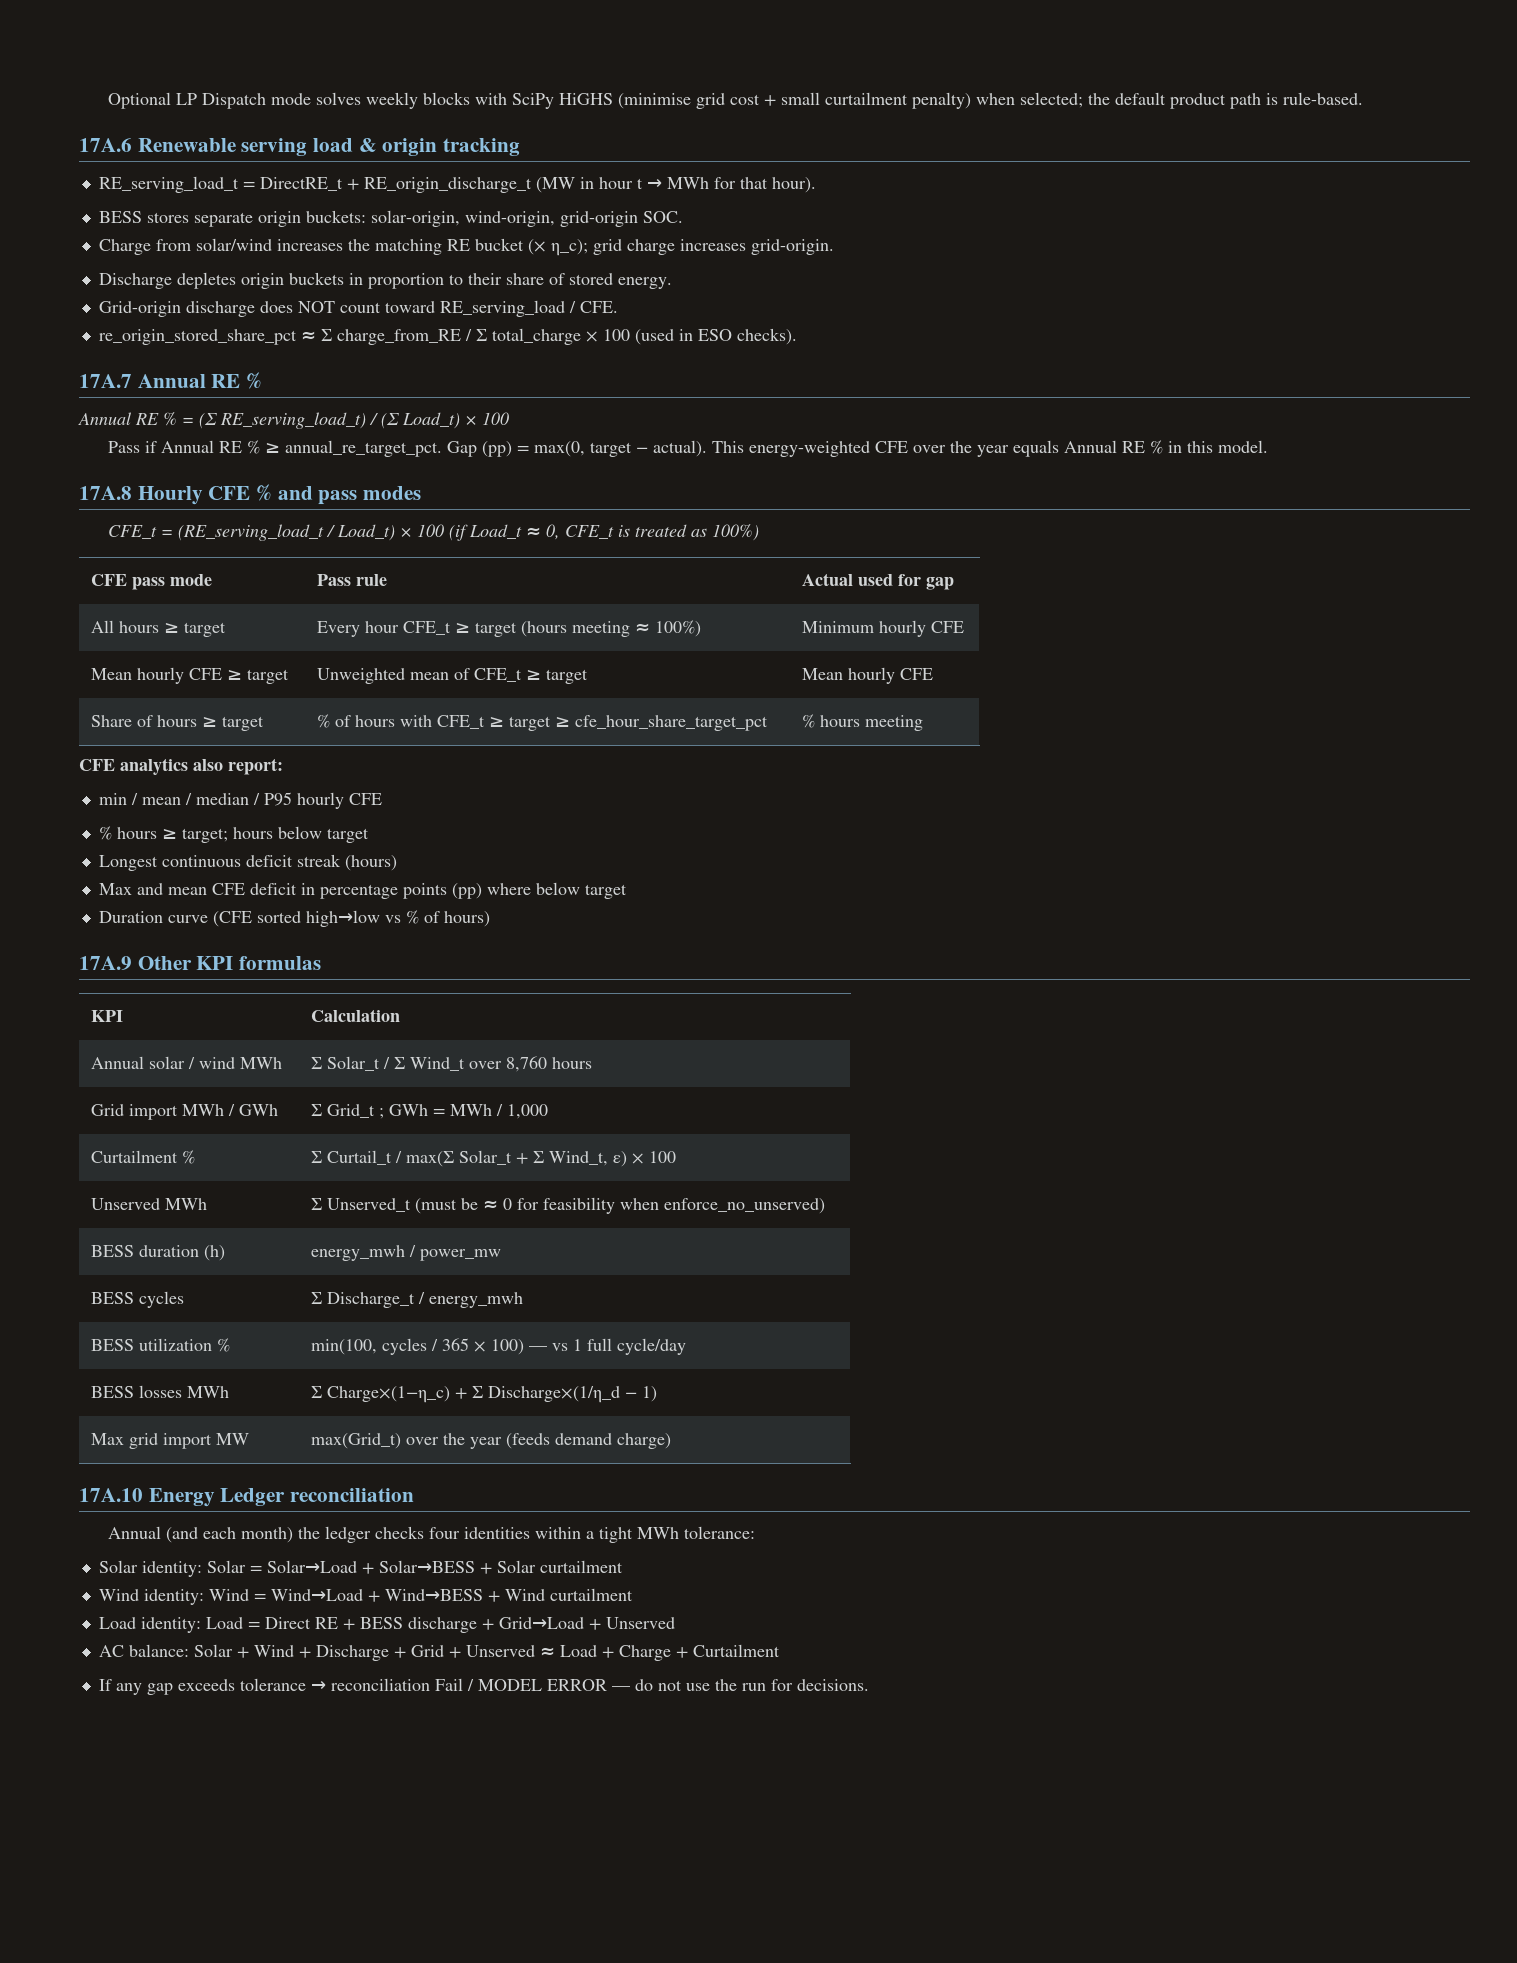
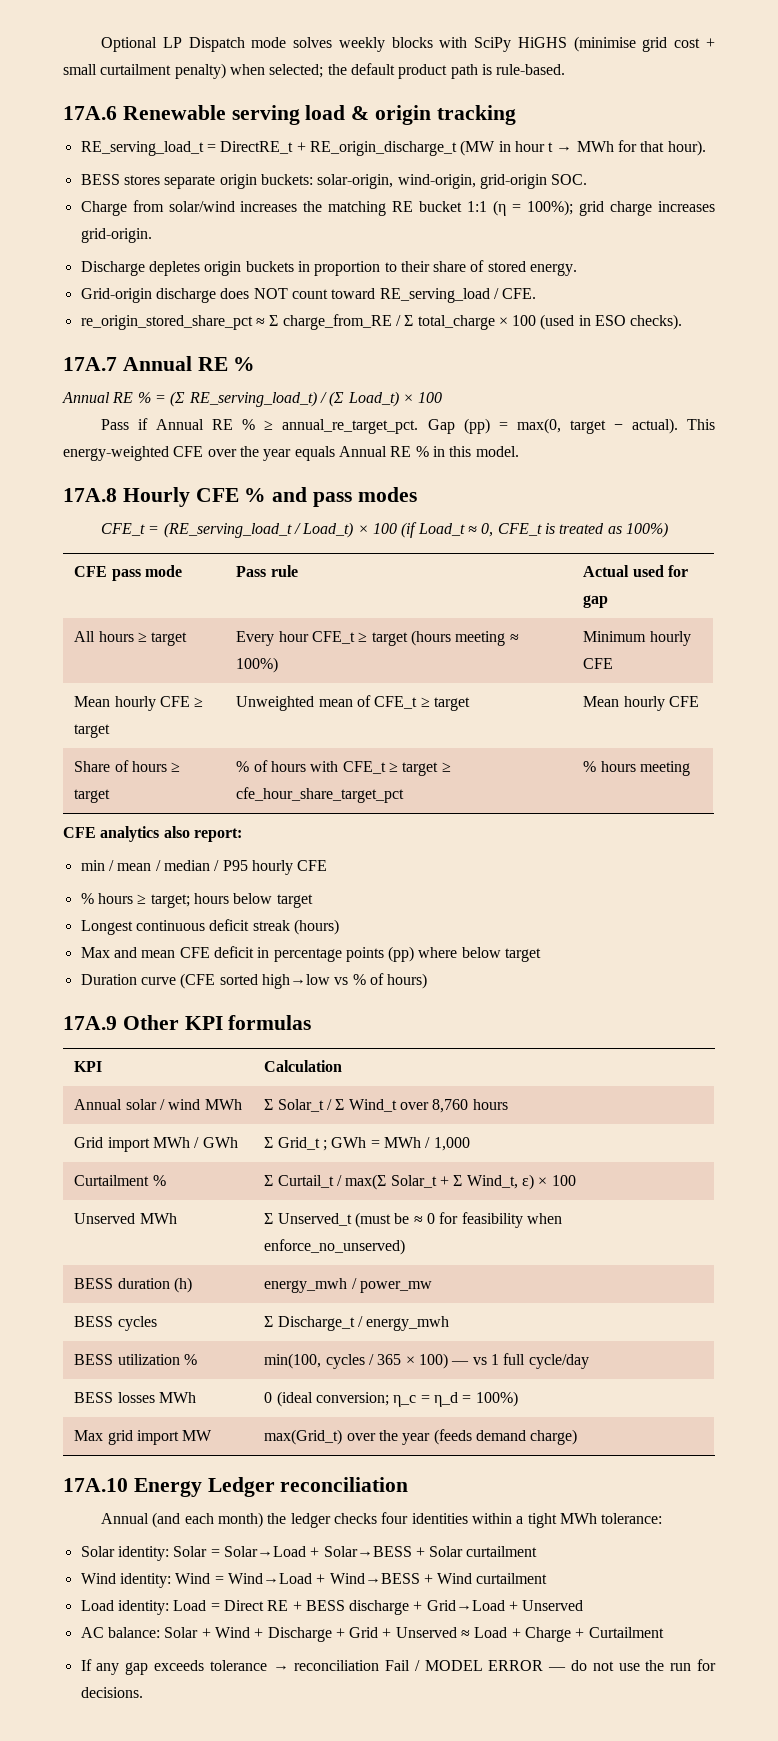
- Charge from solar/wind increases the matching RE bucket (× η_c); grid charge increases grid-origin.
+ Charge from solar/wind increases the matching RE bucket 1:1 (η = 100%); grid charge increases grid-origin.
- BESS losses MWh | Σ Charge×(1−η_c) + Σ Discharge×(1/η_d − 1)
+ BESS losses MWh | 0 (ideal conversion; η_c = η_d = 100%)

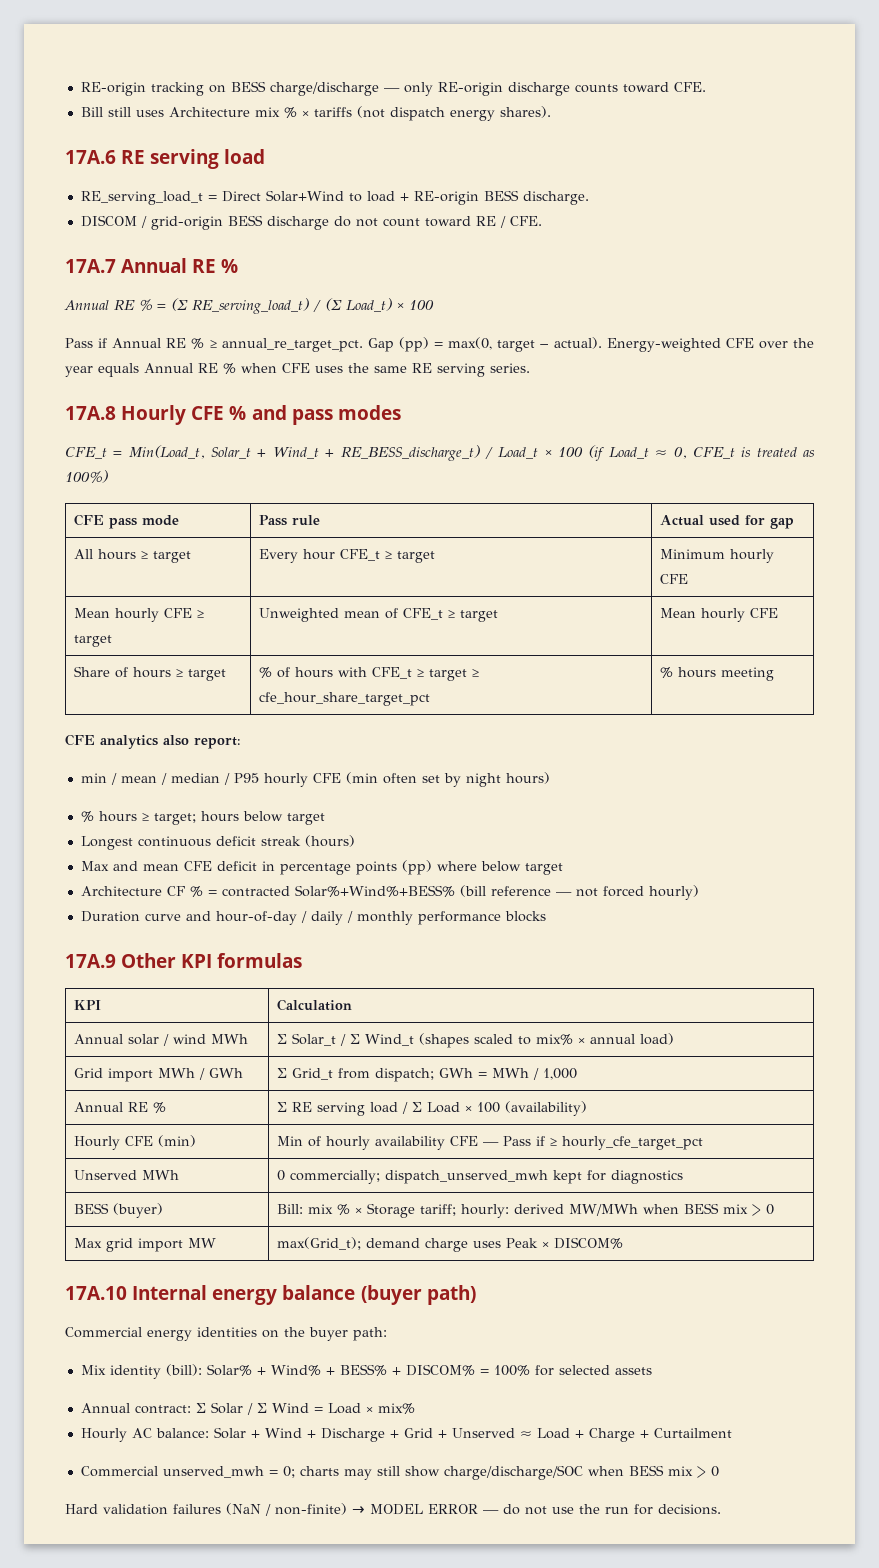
- Optional LP Dispatch mode solves weekly blocks with SciPy HiGHS (minimise grid cost + small curtailment penalty) when selected; the default product path is rule-based.
+ RE-origin tracking on BESS charge/discharge — only RE-origin discharge counts toward CFE.
+ Bill still uses Architecture mix % × tariffs (not dispatch energy shares).
- 17A.6 Renewable serving load & origin tracking
+ 17A.6 RE serving load
- RE_serving_load_t = DirectRE_t + RE_origin_discharge_t (MW in hour t → MWh for that hour).
- BESS stores separate origin buckets: solar-origin, wind-origin, grid-origin SOC.
- Charge from solar/wind increases the matching RE bucket 1:1 (η = 100%); grid charge increases grid-origin.
- Discharge depletes origin buckets in proportion to their share of stored energy.
- Grid-origin discharge does NOT count toward RE_serving_load / CFE.
+ RE_serving_load_t = Direct Solar+Wind to load + RE-origin BESS discharge.
+ DISCOM / grid-origin BESS discharge do not count toward RE / CFE.
- re_origin_stored_share_pct ≈ Σ charge_from_RE / Σ total_charge × 100 (used in ESO checks).
- This energy-weighted CFE over the year equals Annual RE % in this model.
+ Energy-weighted CFE over the year equals Annual RE % when CFE uses the same RE serving series.
- CFE_t = (RE_serving_load_t / Load_t) × 100 (if Load_t ≈ 0, CFE_t is treated as 100%)
+ CFE_t = Min(Load_t, Solar_t + Wind_t + RE_BESS_discharge_t) / Load_t × 100 (if Load_t ≈ 0, CFE_t is treated as 100%)
- All hours ≥ target | Every hour CFE_t ≥ target (hours meeting ≈ 100%) | Minimum hourly CFE
+ All hours ≥ target | Every hour CFE_t ≥ target | Minimum hourly CFE
- min / mean / median / P95 hourly CFE
+ min / mean / median / P95 hourly CFE (min often set by night hours)
- Duration curve (CFE sorted high→low vs % of hours)
+ Architecture CF % = contracted Solar%+Wind%+BESS% (bill reference — not forced hourly)
+ Duration curve and hour-of-day / daily / monthly performance blocks
- Annual solar / wind MWh | Σ Solar_t / Σ Wind_t over 8,760 hours
+ Annual solar / wind MWh | Σ Solar_t / Σ Wind_t (shapes scaled to mix% × annual load)
- Grid import MWh / GWh | Σ Grid_t ; GWh = MWh / 1,000
+ Grid import MWh / GWh | Σ Grid_t from dispatch; GWh = MWh / 1,000
- Curtailment % | Σ Curtail_t / max(Σ Solar_t + Σ Wind_t, ε) × 100
- Unserved MWh | Σ Unserved_t (must be ≈ 0 for feasibility when enforce_no_unserved)
- BESS duration (h) | energy_mwh / power_mw
- BESS cycles | Σ Discharge_t / energy_mwh
- BESS utilization % | min(100, cycles / 365 × 100) — vs 1 full cycle/day
- BESS losses MWh | 0 (ideal conversion; η_c = η_d = 100%)
- Max grid import MW | max(Grid_t) over the year (feeds demand charge)
- 17A.10 Energy Ledger reconciliation
- Annual (and each month) the ledger checks four identities within a tight MWh tolerance:
- Solar identity: Solar = Solar→Load + Solar→BESS + Solar curtailment
- Wind identity: Wind = Wind→Load + Wind→BESS + Wind curtailment
- Load identity: Load = Direct RE + BESS discharge + Grid→Load + Unserved
- AC balance: Solar + Wind + Discharge + Grid + Unserved ≈ Load + Charge + Curtailment
+ Annual RE % | Σ RE serving load / Σ Load × 100 (availability)
+ Hourly CFE (min) | Min of hourly availability CFE — Pass if ≥ hourly_cfe_target_pct
+ Unserved MWh | 0 commercially; dispatch_unserved_mwh kept for diagnostics
+ BESS (buyer) | Bill: mix % × Storage tariff; hourly: derived MW/MWh when BESS mix > 0
+ Max grid import MW | max(Grid_t); demand charge uses Peak × DISCOM%
+ 17A.10 Internal energy balance (buyer path)
+ Commercial energy identities on the buyer path:
+ Mix identity (bill): Solar% + Wind% + BESS% + DISCOM% = 100% for selected assets
+ Annual contract: Σ Solar / Σ Wind = Load × mix%
+ Hourly AC balance: Solar + Wind + Discharge + Grid + Unserved ≈ Load + Charge + Curtailment
- If any gap exceeds tolerance → reconciliation Fail / MODEL ERROR — do not use the run for decisions.
+ Commercial unserved_mwh = 0; charts may still show charge/discharge/SOC when BESS mix > 0
+ Hard validation failures (NaN / non-finite) → MODEL ERROR — do not use the run for decisions.

